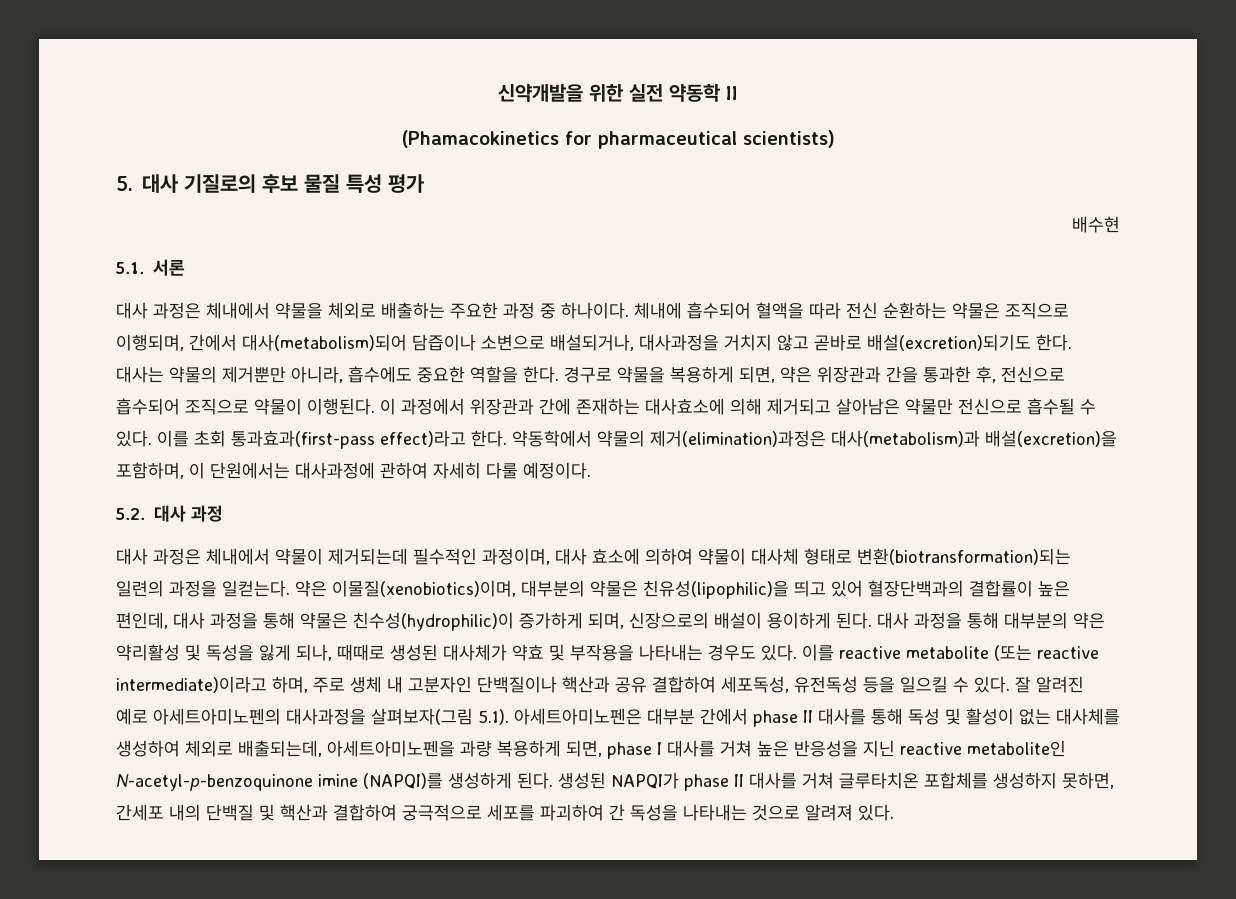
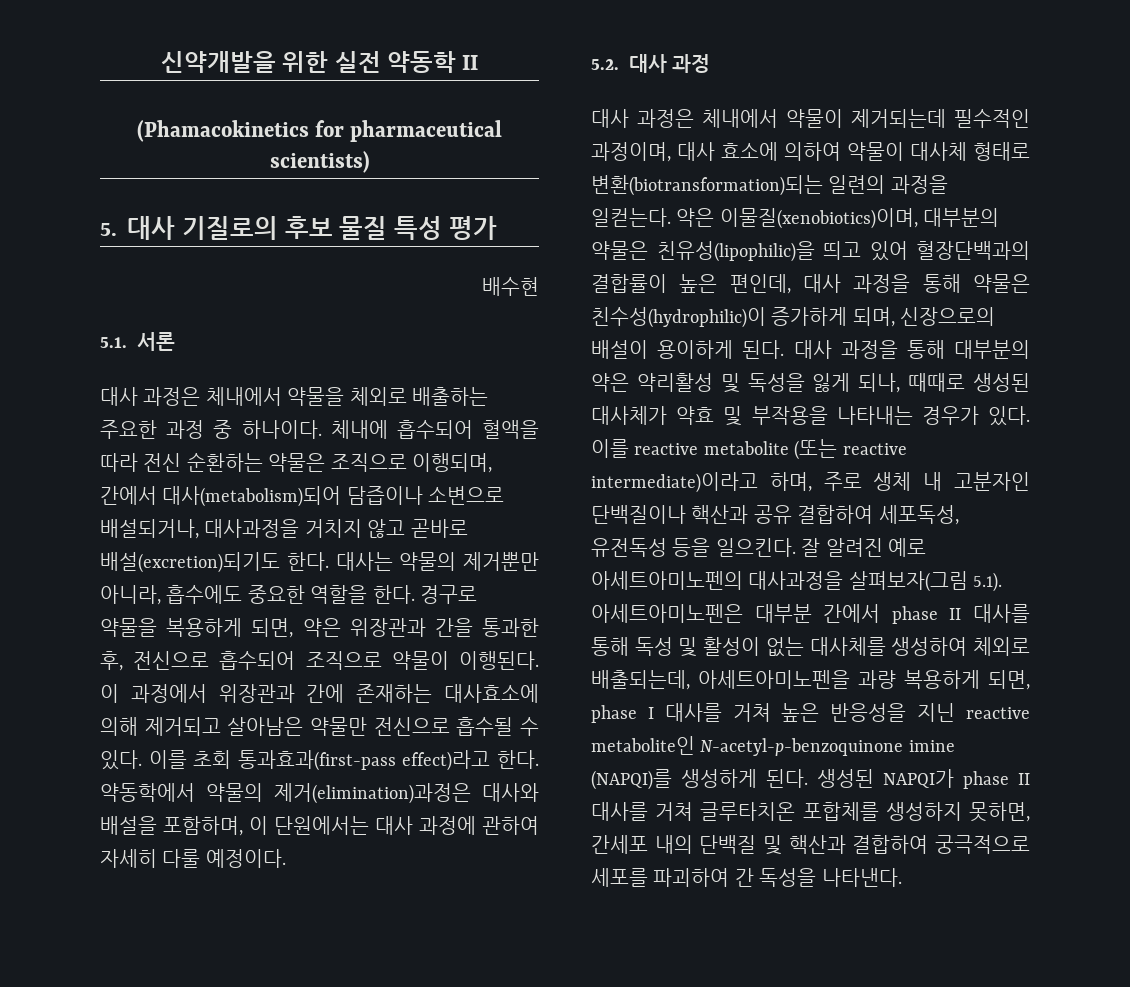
- 약동학에서 약물의 제거(elimination)과정은 대사(metabolism)과 배설(excretion)을 포함하며, 이 단원에서는 대사과정에 관하여 자세히 다룰 예정이다.
+ 약동학에서 약물의 제거(elimination)과정은 대사와 배설을 포함하며, 이 단원에서는 대사 과정에 관하여 자세히 다룰 예정이다.
- 대사 과정을 통해 대부분의 약은 약리활성 및 독성을 잃게 되나, 때때로 생성된 대사체가 약효 및 부작용을 나타내는 경우도 있다.
+ 대사 과정을 통해 대부분의 약은 약리활성 및 독성을 잃게 되나, 때때로 생성된 대사체가 약효 및 부작용을 나타내는 경우가 있다.
- 이를 reactive metabolite (또는 reactive intermediate)이라고 하며, 주로 생체 내 고분자인 단백질이나 핵산과 공유 결합하여 세포독성, 유전독성 등을 일으킬 수 있다.
+ 이를 reactive metabolite (또는 reactive intermediate)이라고 하며, 주로 생체 내 고분자인 단백질이나 핵산과 공유 결합하여 세포독성, 유전독성 등을 일으킨다.
- 생성된 NAPQI가 phase II 대사를 거쳐 글루타치온 포합체를 생성하지 못하면, 간세포 내의 단백질 및 핵산과 결합하여 궁극적으로 세포를 파괴하여 간 독성을 나타내는 것으로 알려져 있다.
+ 생성된 NAPQI가 phase II 대사를 거쳐 글루타치온 포합체를 생성하지 못하면, 간세포 내의 단백질 및 핵산과 결합하여 궁극적으로 세포를 파괴하여 간 독성을 나타낸다.

